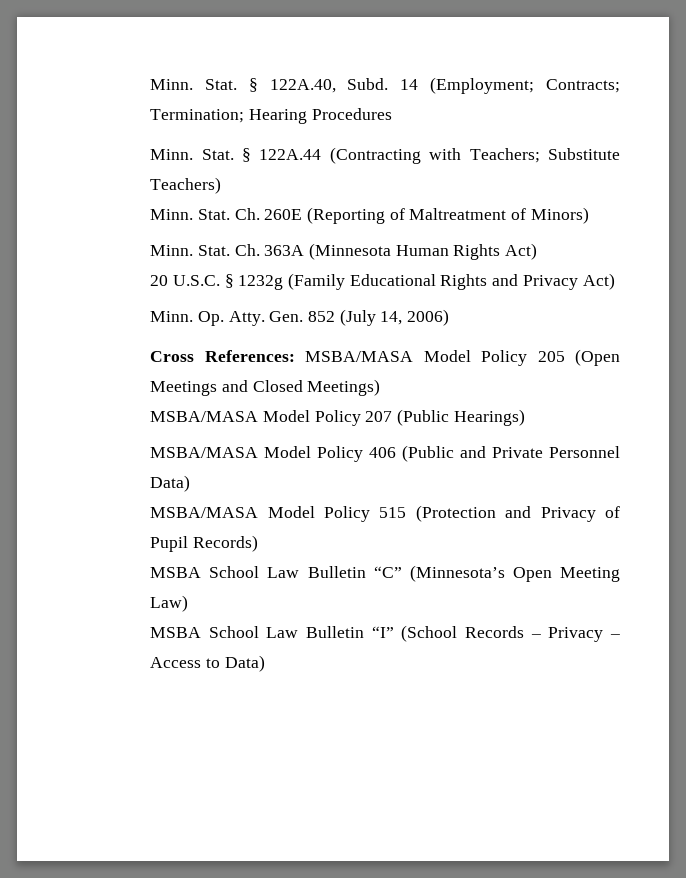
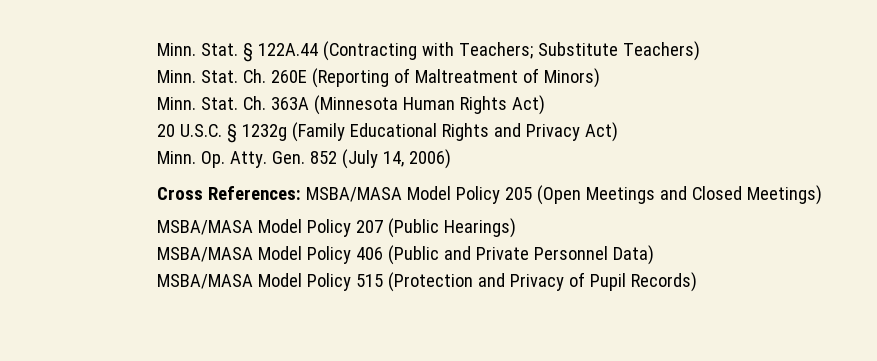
- Minn. Stat. § 122A.40, Subd. 14 (Employment; Contracts; Termination; Hearing Procedures
- MSBA School Law Bulletin “C” (Minnesota’s Open Meeting Law)
- MSBA School Law Bulletin “I” (School Records – Privacy – Access to Data)

